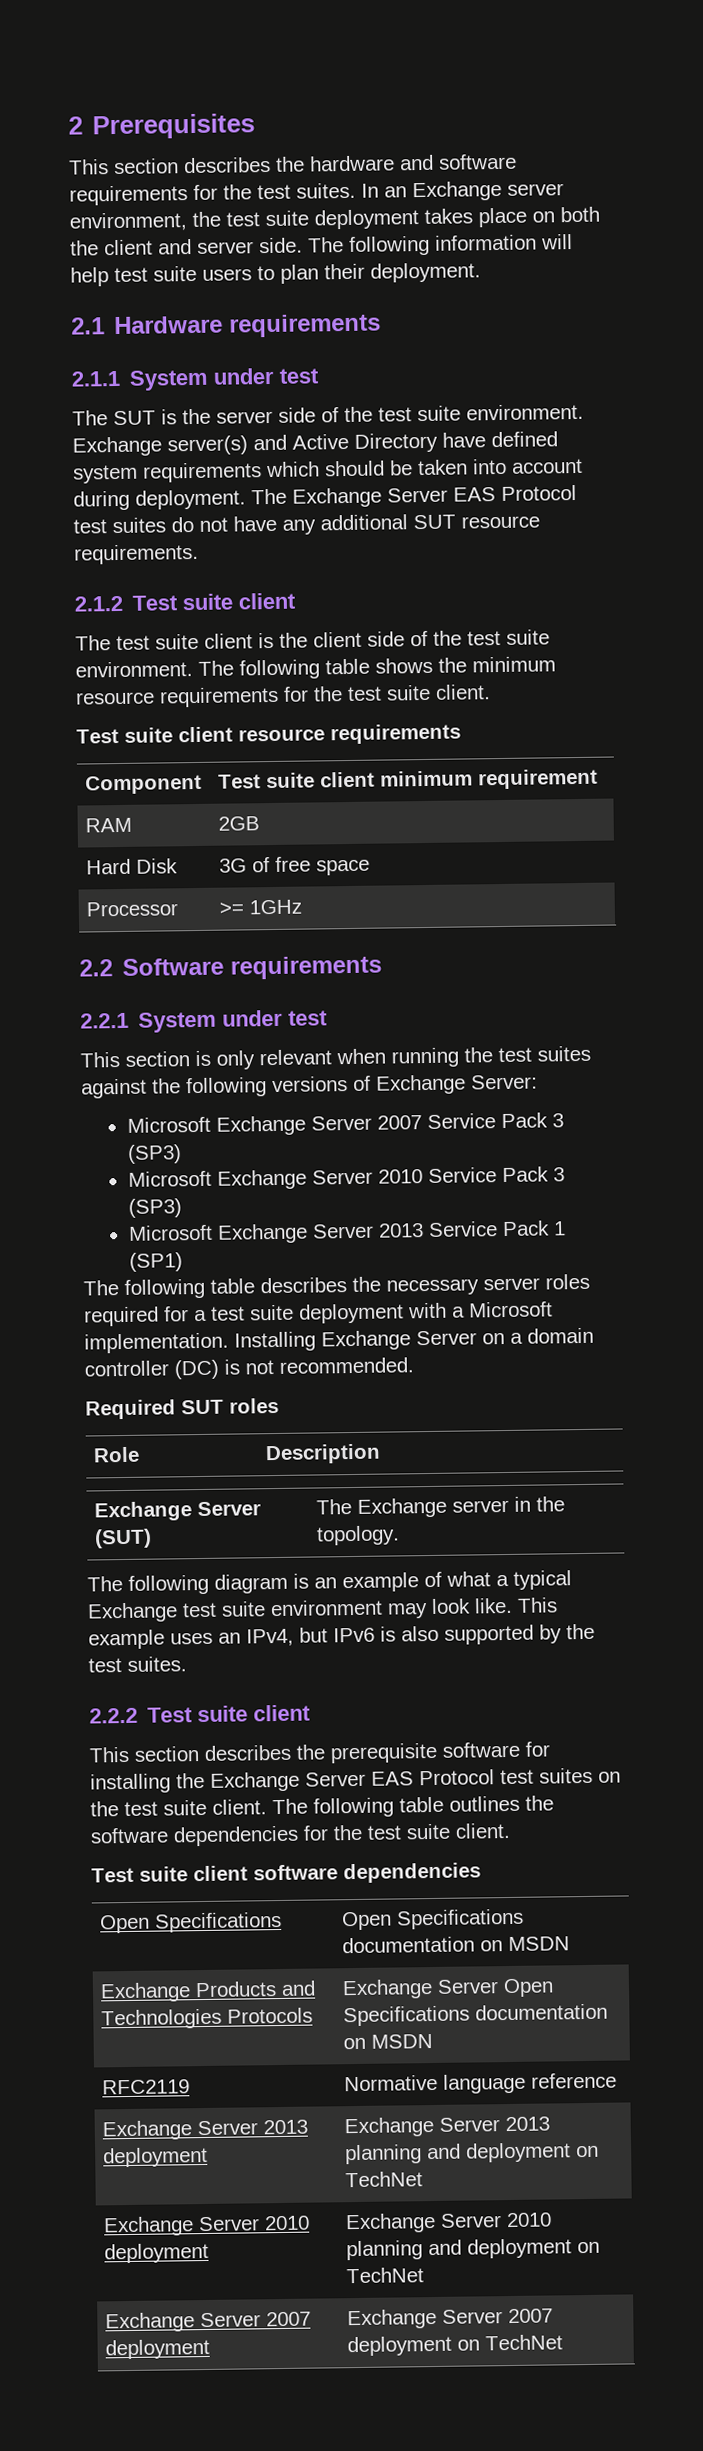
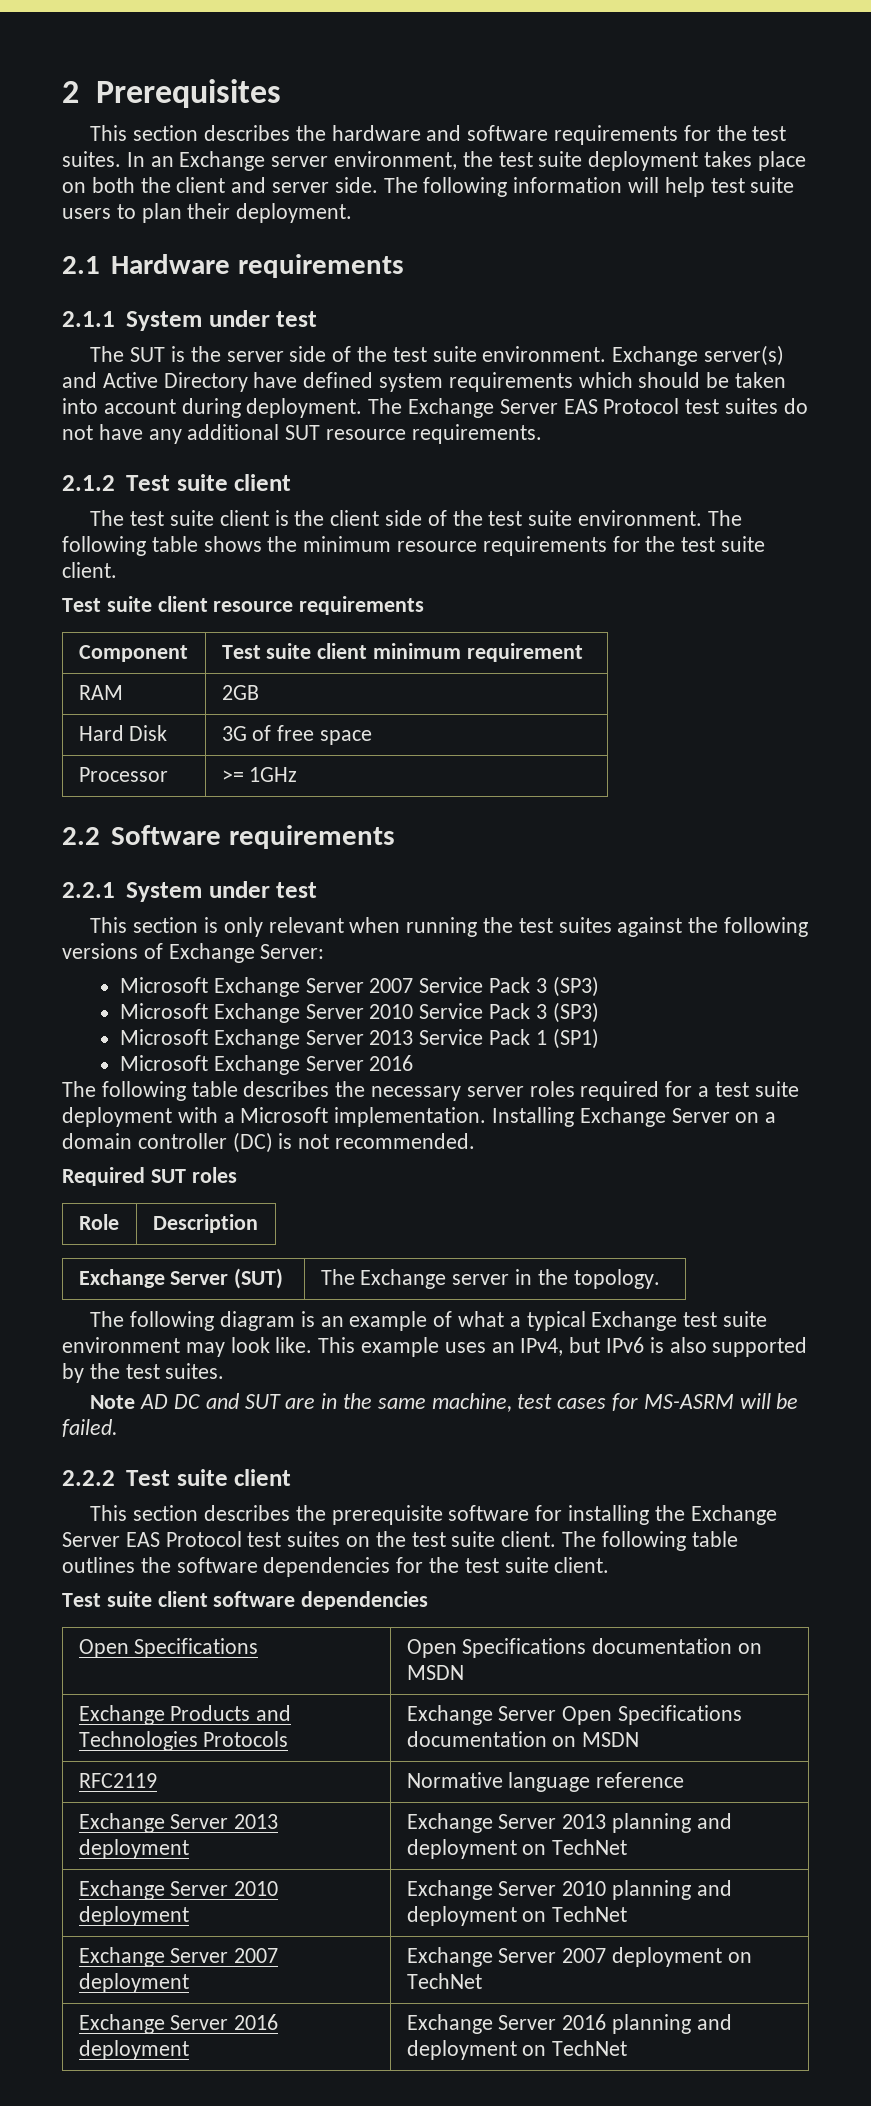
+ Microsoft Exchange Server 2016
+ Note AD DC and SUT are in the same machine, test cases for MS-ASRM will be failed.
+ Exchange Server 2016 deployment | Exchange Server 2016 planning and deployment on TechNet

